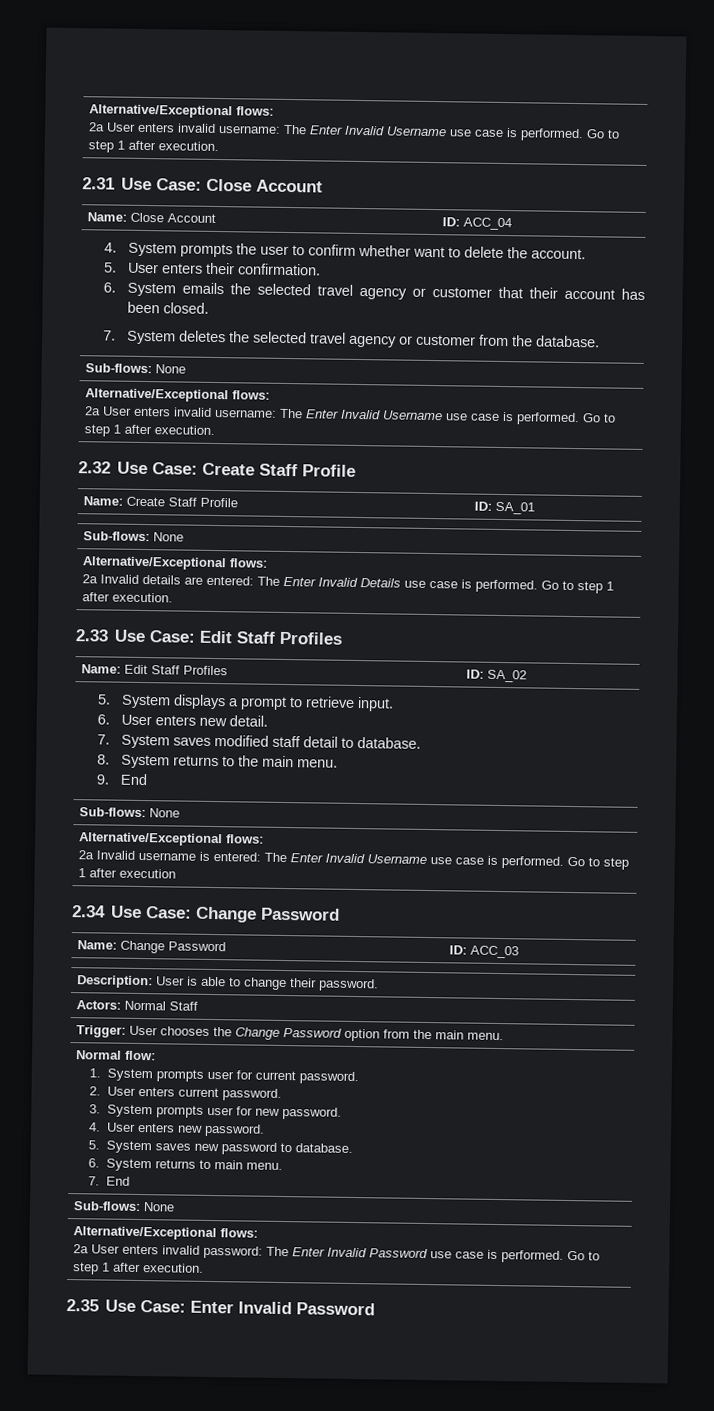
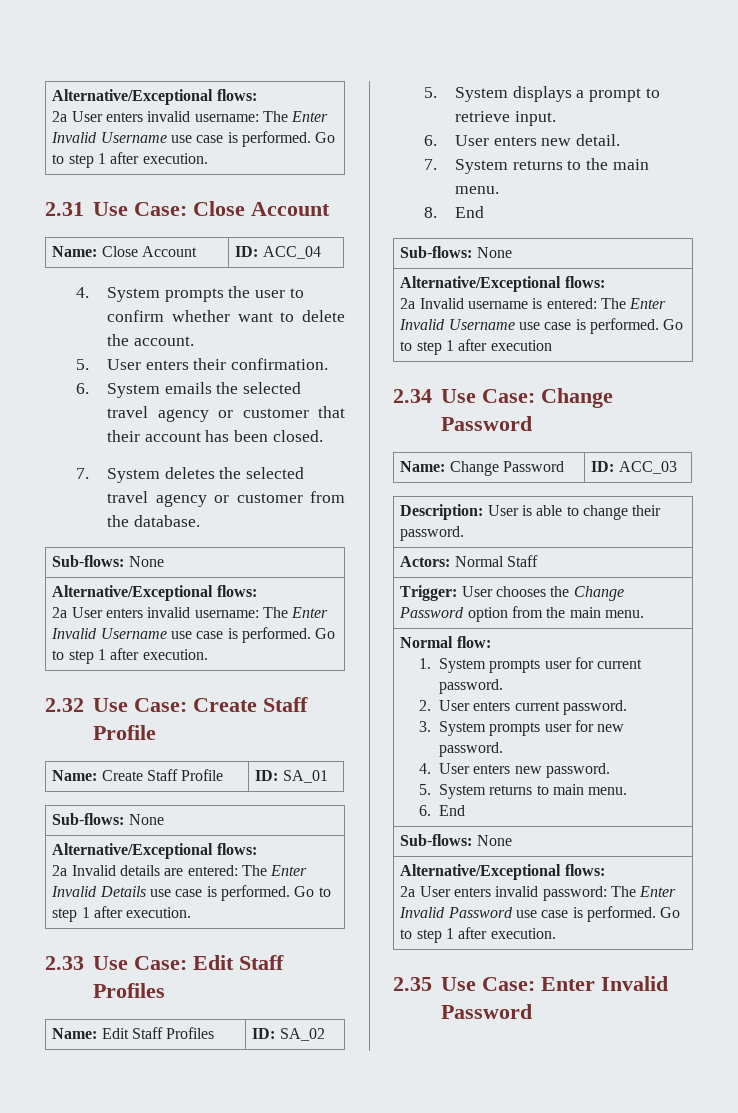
- 7. System saves modified staff detail to database.
- 8. System returns to the main menu.
+ 7. System returns to the main menu.
- 9. End
+ 8. End
- 5. System saves new password to database.
- 6. System returns to main menu.
+ 5. System returns to main menu.
- 7. End
+ 6. End

